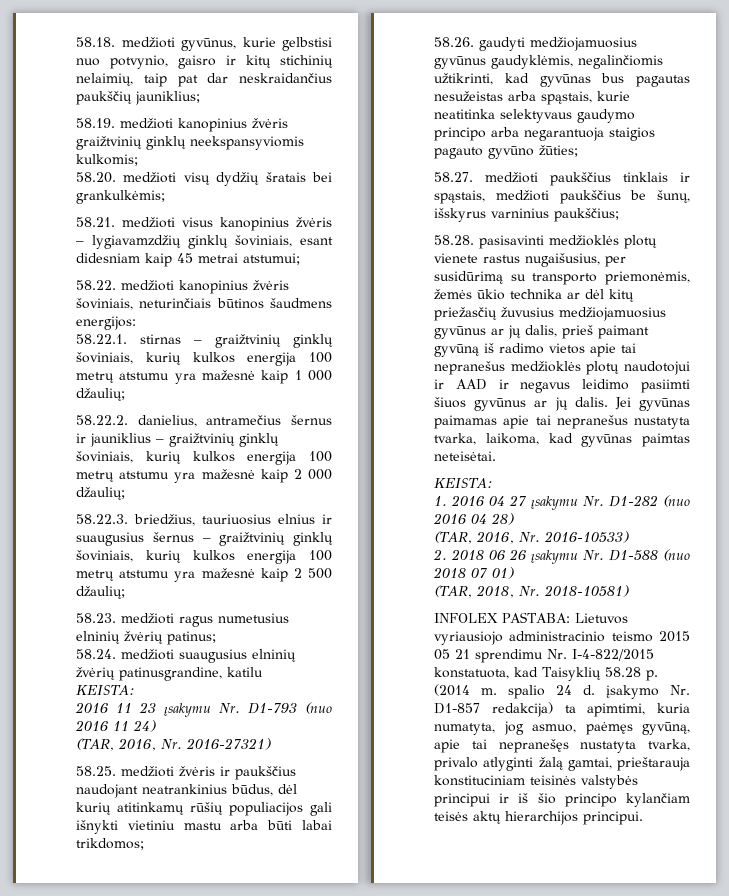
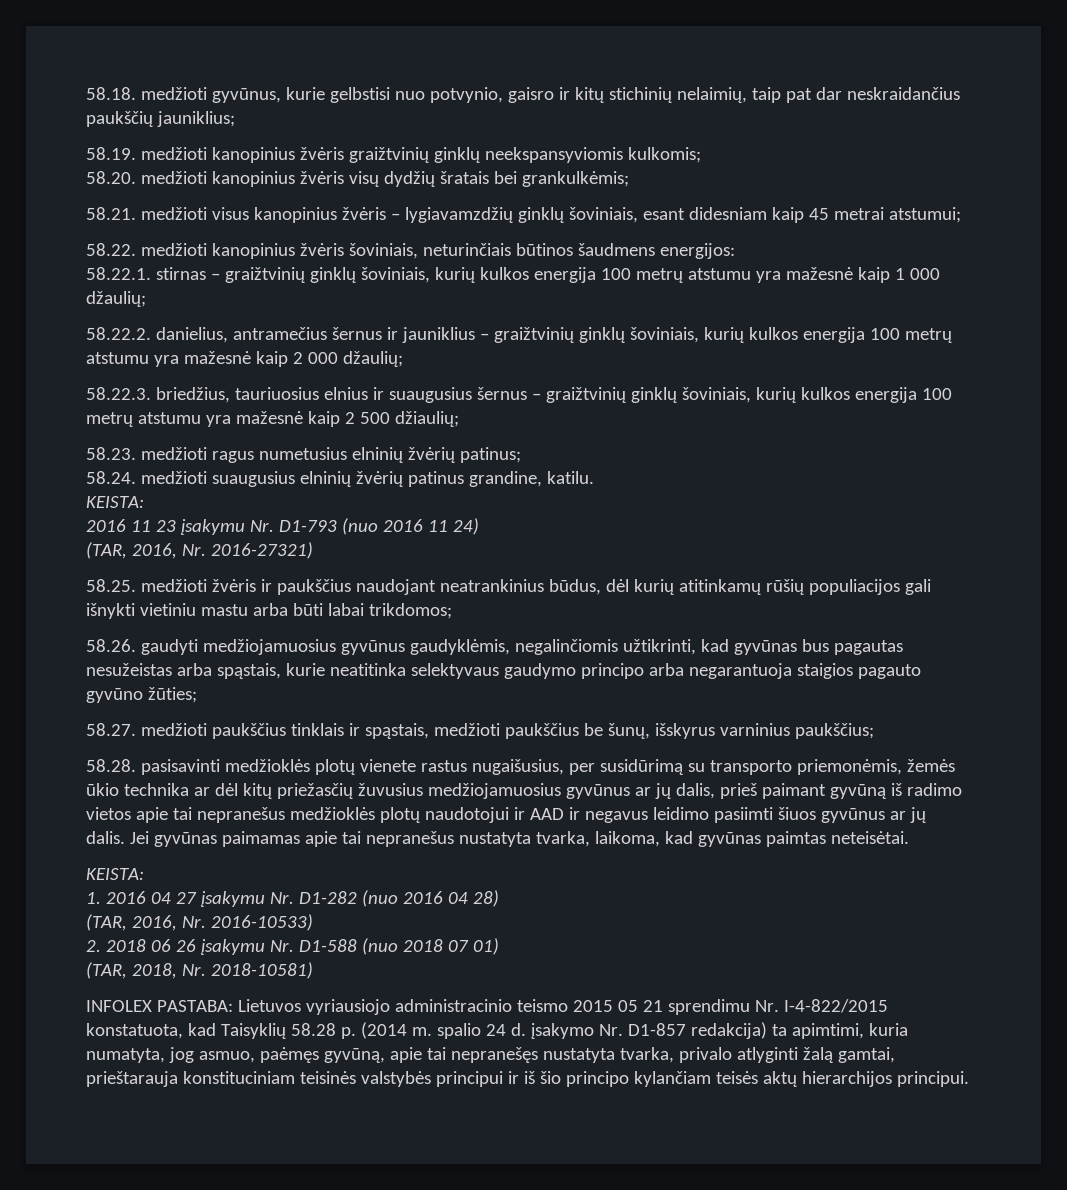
- 58.20. medžioti visų dydžių šratais bei grankulkėmis;
+ 58.20. medžioti kanopinius žvėris visų dydžių šratais bei grankulkėmis;
- 58.22.3. briedžius, tauriuosius elnius ir suaugusius šernus – graižtvinių ginklų šoviniais, kurių kulkos energija 100 metrų atstumu yra mažesnė kaip 2 500 džaulių;
+ 58.22.3. briedžius, tauriuosius elnius ir suaugusius šernus – graižtvinių ginklų šoviniais, kurių kulkos energija 100 metrų atstumu yra mažesnė kaip 2 500 džiaulių;
- 58.24. medžioti suaugusius elninių žvėrių patinusgrandine, katilu
+ 58.24. medžioti suaugusius elninių žvėrių patinus grandine, katilu.

